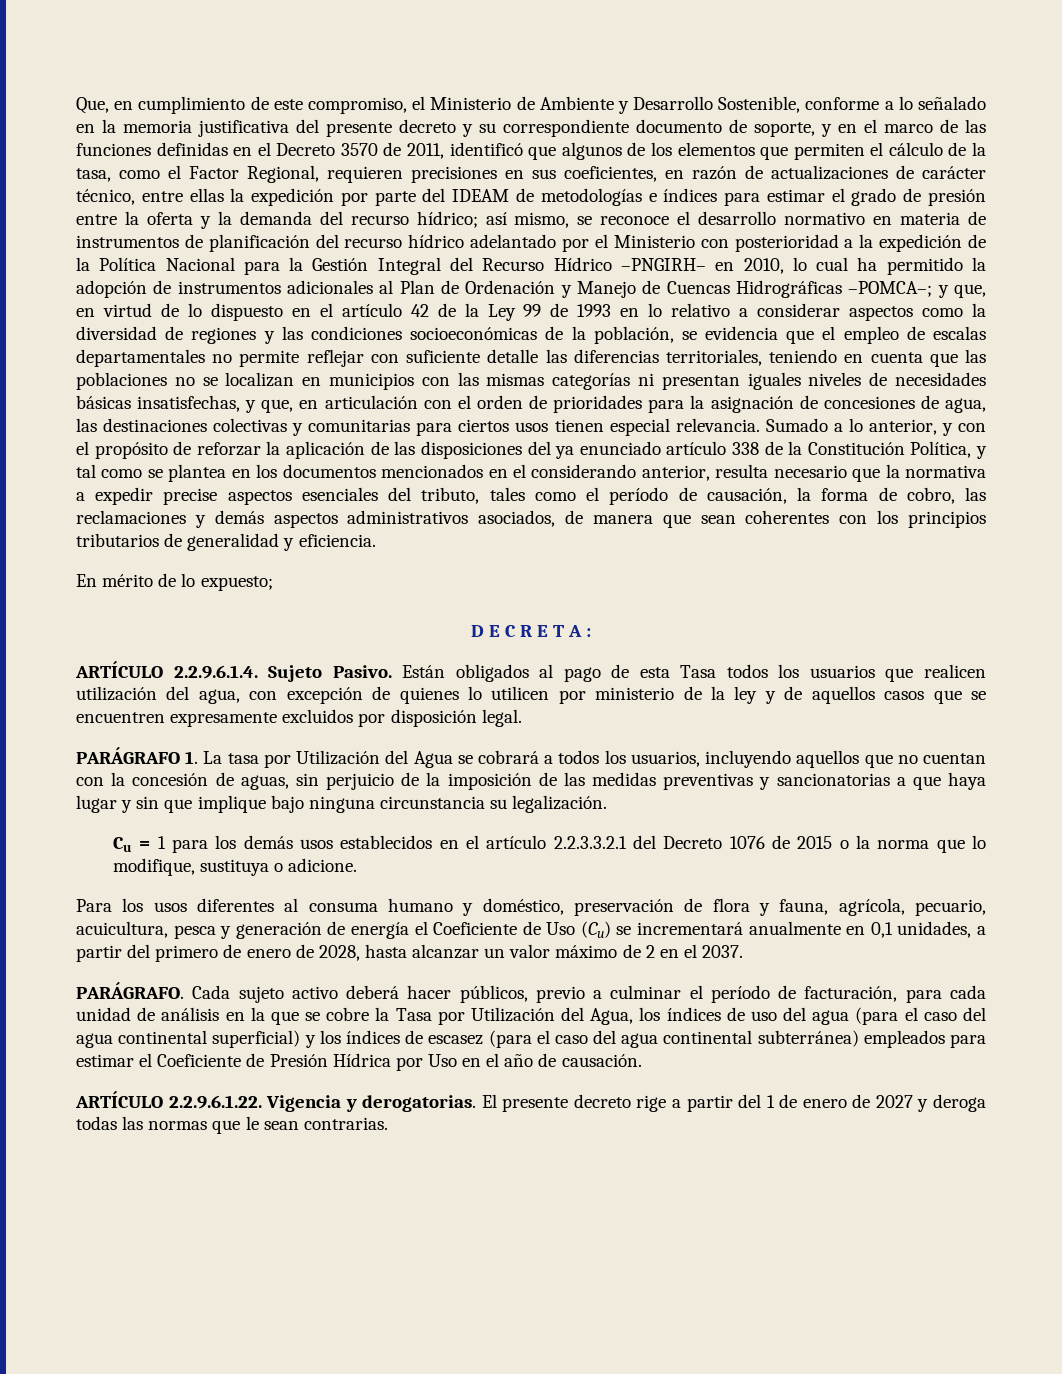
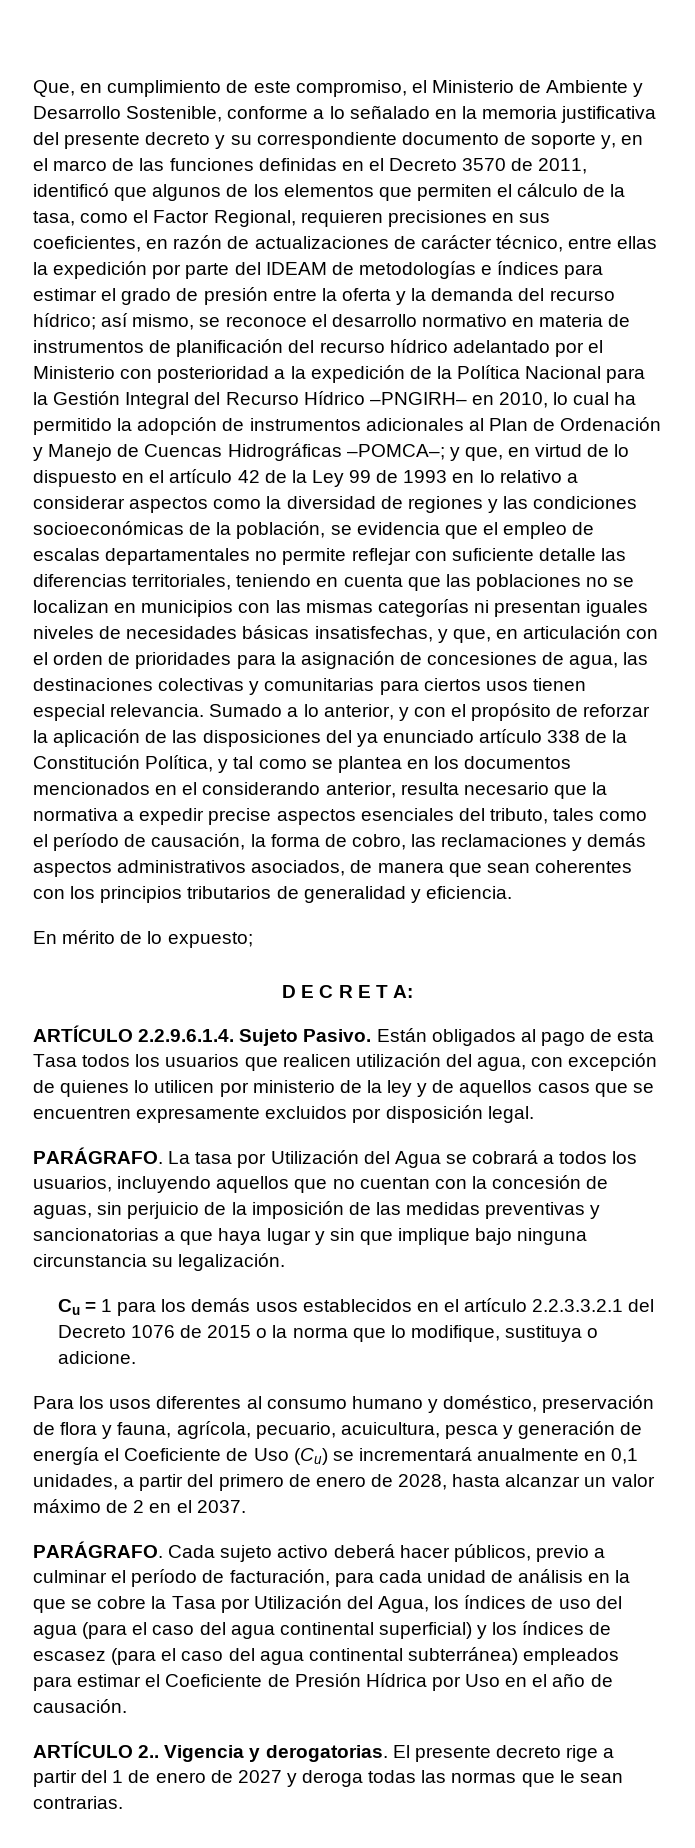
- Que, en cumplimiento de este compromiso, el Ministerio de Ambiente y Desarrollo Sostenible, conforme a lo señalado en la memoria justificativa del presente decreto y su correspondiente documento de soporte, y en el marco de las funciones definidas en el Decreto 3570 de 2011, identificó que algunos de los elementos que permiten el cálculo de la tasa, como el Factor Regional, requieren precisiones en sus coeficientes, en razón de actualizaciones de carácter técnico, entre ellas la expedición por parte del IDEAM de metodologías e índices para estimar el grado de presión entre la oferta y la demanda del recurso hídrico;
+ Que, en cumplimiento de este compromiso, el Ministerio de Ambiente y Desarrollo Sostenible, conforme a lo señalado en la memoria justificativa del presente decreto y su correspondiente documento de soporte y, en el marco de las funciones definidas en el Decreto 3570 de 2011, identificó que algunos de los elementos que permiten el cálculo de la tasa, como el Factor Regional, requieren precisiones en sus coeficientes, en razón de actualizaciones de carácter técnico, entre ellas la expedición por parte del IDEAM de metodologías e índices para estimar el grado de presión entre la oferta y la demanda del recurso hídrico;
- D E C R E T A :
+ D E C R E T A:
- PARÁGRAFO 1. La tasa por Utilización del Agua se cobrará a todos los usuarios, incluyendo aquellos que no cuentan con la concesión de aguas, sin perjuicio de la imposición de las medidas preventivas y sancionatorias a que haya lugar y sin que implique bajo ninguna circunstancia su legalización.
+ PARÁGRAFO. La tasa por Utilización del Agua se cobrará a todos los usuarios, incluyendo aquellos que no cuentan con la concesión de aguas, sin perjuicio de la imposición de las medidas preventivas y sancionatorias a que haya lugar y sin que implique bajo ninguna circunstancia su legalización.
- Para los usos diferentes al consuma humano y doméstico, preservación de flora y fauna, agrícola, pecuario, acuicultura, pesca y generación de energía el Coeficiente de Uso (Cu) se incrementará anualmente en 0,1 unidades, a partir del primero de enero de 2028, hasta alcanzar un valor máximo de 2 en el 2037.
+ Para los usos diferentes al consumo humano y doméstico, preservación de flora y fauna, agrícola, pecuario, acuicultura, pesca y generación de energía el Coeficiente de Uso (Cu) se incrementará anualmente en 0,1 unidades, a partir del primero de enero de 2028, hasta alcanzar un valor máximo de 2 en el 2037.
- ARTÍCULO 2.2.9.6.1.22. Vigencia y derogatorias.
+ ARTÍCULO 2.. Vigencia y derogatorias.

